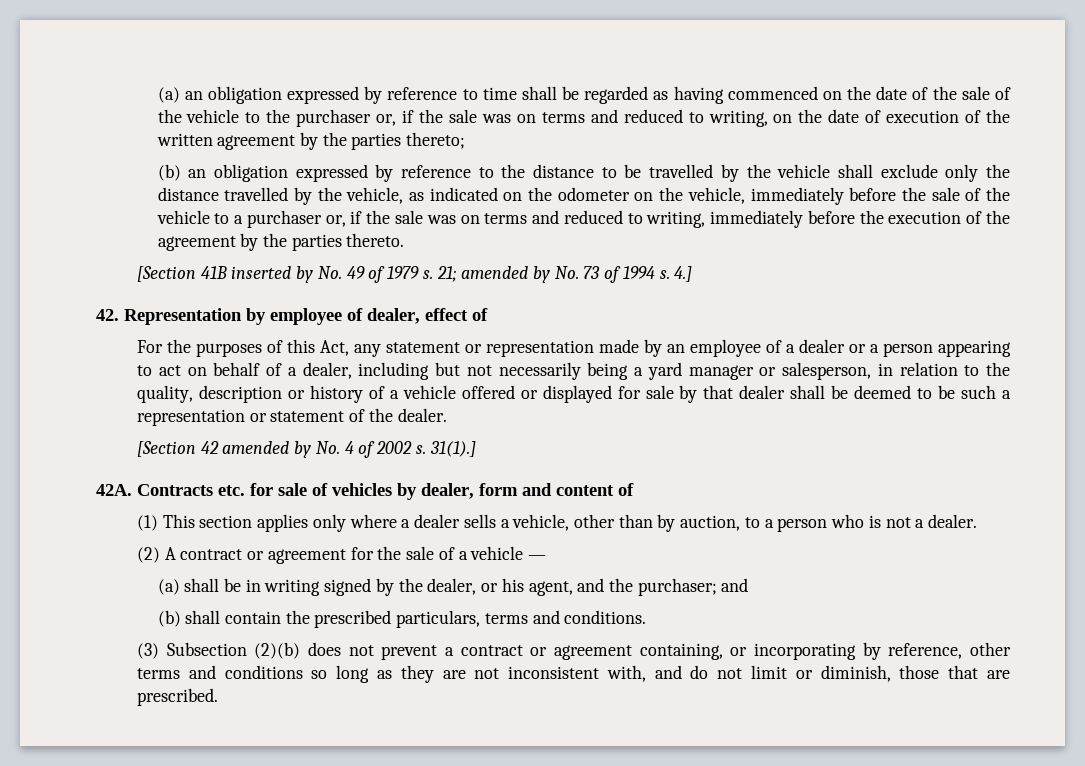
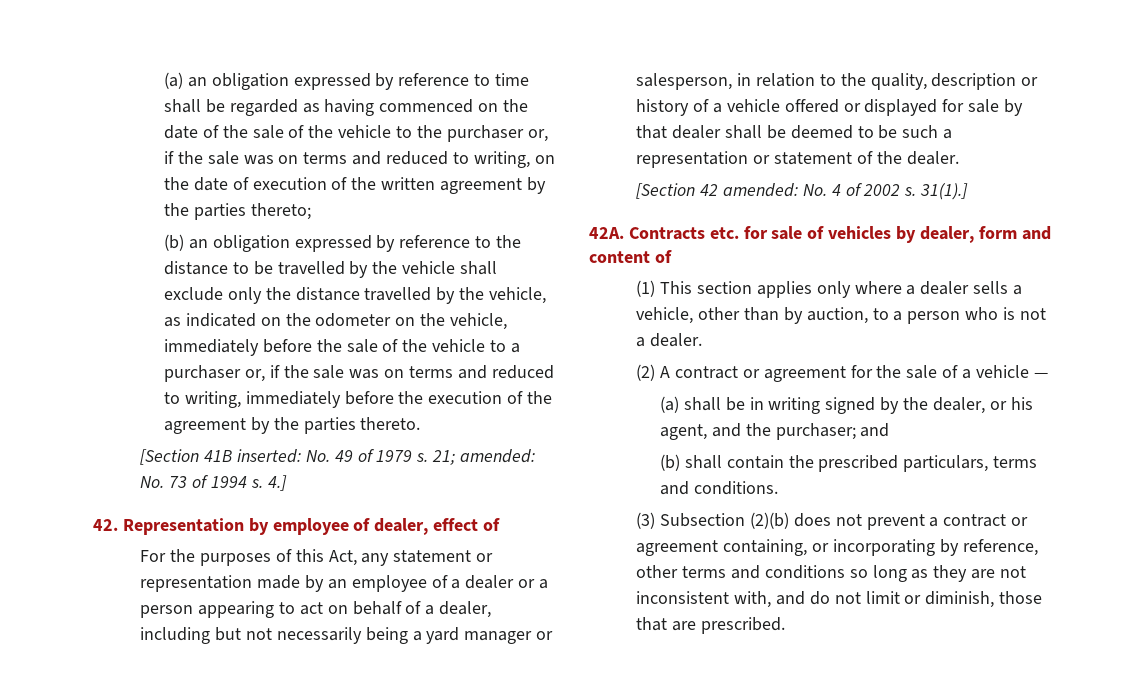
- [Section 41B inserted by No. 49 of 1979 s.
+ [Section 41B inserted: No. 49 of 1979 s.
- 21; amended by No. 73 of 1994 s.
+ 21; amended: No. 73 of 1994 s.
- [Section 42 amended by No. 4 of 2002 s.
+ [Section 42 amended: No. 4 of 2002 s.

